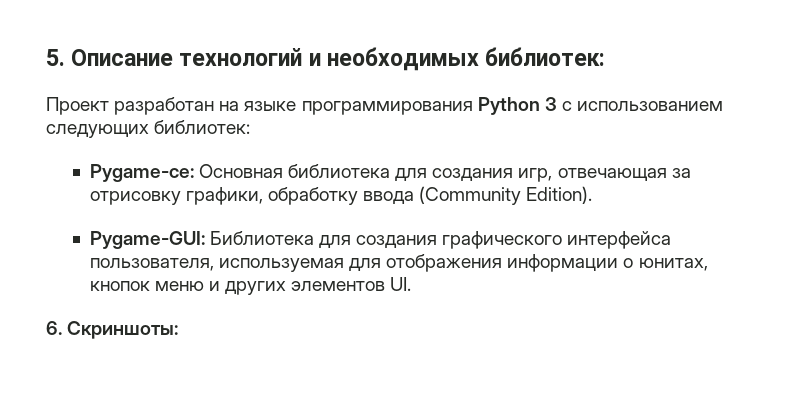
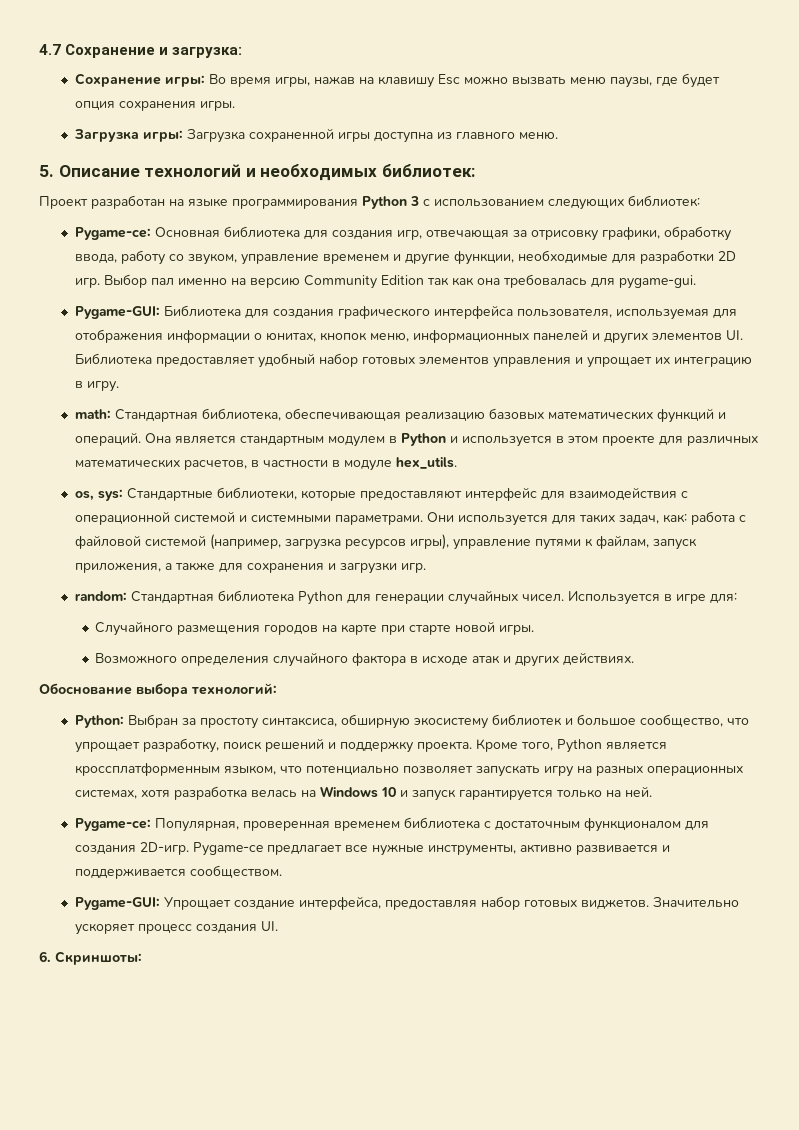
+ 4.7 Сохранение и загрузка:
+ Сохранение игры: Во время игры, нажав на клавишу Esc можно вызвать меню паузы, где будет опция сохранения игры.
+ Загрузка игры: Загрузка сохраненной игры доступна из главного меню.
- Pygame-ce: Основная библиотека для создания игр, отвечающая за отрисовку графики, обработку ввода (Community Edition).
+ Pygame-ce: Основная библиотека для создания игр, отвечающая за отрисовку графики, обработку ввода, работу со звуком, управление временем и другие функции, необходимые для разработки 2D игр. Выбор пал именно на версию Community Edition так как она требовалась для pygame-gui.
- Pygame-GUI: Библиотека для создания графического интерфейса пользователя, используемая для отображения информации о юнитах, кнопок меню и других элементов UI.
+ Pygame-GUI: Библиотека для создания графического интерфейса пользователя, используемая для отображения информации о юнитах, кнопок меню, информационных панелей и других элементов UI. Библиотека предоставляет удобный набор готовых элементов управления и упрощает их интеграцию в игру.
+ math: Стандартная библиотека, обеспечивающая реализацию базовых математических функций и операций. Она является стандартным модулем в Python и используется в этом проекте для различных математических расчетов, в частности в модуле hex_utils.
+ os, sys: Стандартные библиотеки, которые предоставляют интерфейс для взаимодействия с операционной системой и системными параметрами. Они используется для таких задач, как: работа с файловой системой (например, загрузка ресурсов игры), управление путями к файлам, запуск приложения, а также для сохранения и загрузки игр.
+ random: Стандартная библиотека Python для генерации случайных чисел. Используется в игре для:
+ Случайного размещения городов на карте при старте новой игры.
+ Возможного определения случайного фактора в исходе атак и других действиях.
+ Обоснование выбора технологий:
+ Python: Выбран за простоту синтаксиса, обширную экосистему библиотек и большое сообщество, что упрощает разработку, поиск решений и поддержку проекта. Кроме того, Python является кроссплатформенным языком, что потенциально позволяет запускать игру на разных операционных системах, хотя разработка велась на Windows 10 и запуск гарантируется только на ней.
+ Pygame-ce: Популярная, проверенная временем библиотека с достаточным функционалом для создания 2D-игр. Pygame-ce предлагает все нужные инструменты, активно развивается и поддерживается сообществом.
+ Pygame-GUI: Упрощает создание интерфейса, предоставляя набор готовых виджетов. Значительно ускоряет процесс создания UI.

